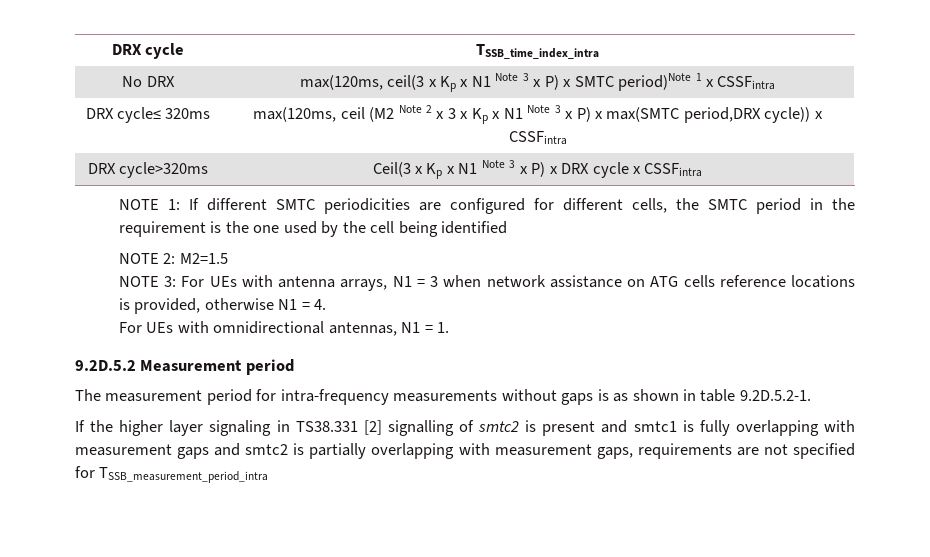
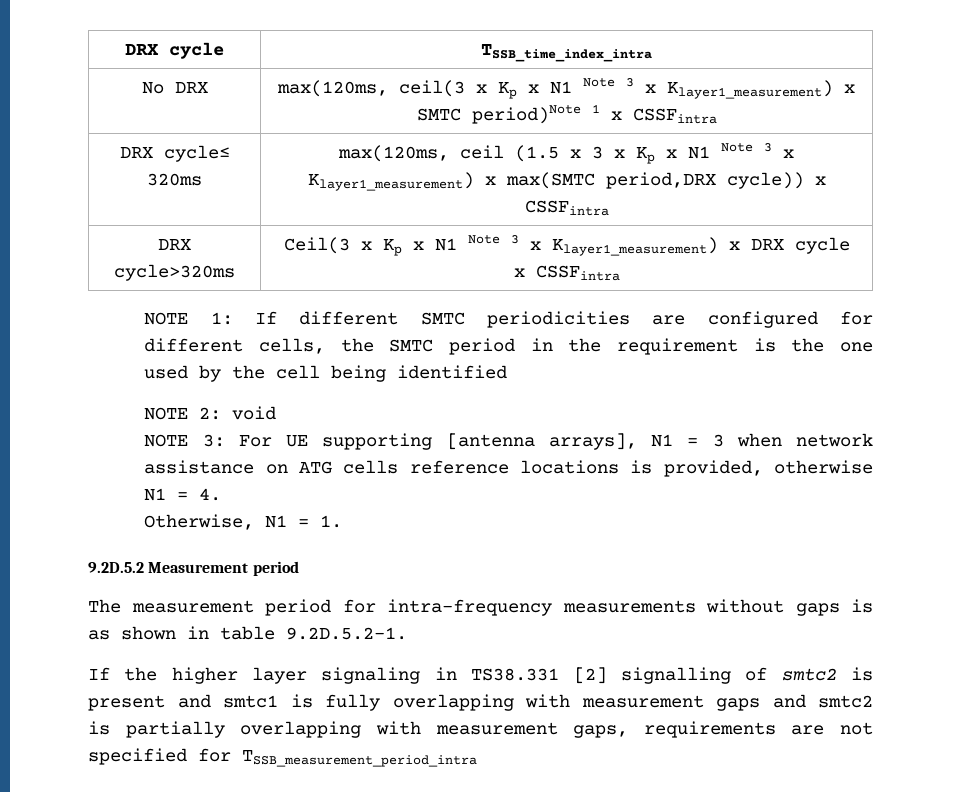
- No DRX | max(120ms, ceil(3 x Kp x N1 Note 3 x P) x SMTC period)Note 1 x CSSFintra
+ No DRX | max(120ms, ceil(3 x Kp x N1 Note 3 x Klayer1_measurement) x SMTC period)Note 1 x CSSFintra
- DRX cycle≤ 320ms | max(120ms, ceil (M2 Note 2 x 3 x Kp x N1 Note 3 x P) x max(SMTC period,DRX cycle)) x CSSFintra
+ DRX cycle≤ 320ms | max(120ms, ceil (1.5 x 3 x Kp x N1 Note 3 x Klayer1_measurement) x max(SMTC period,DRX cycle)) x CSSFintra
- DRX cycle>320ms | Ceil(3 x Kp x N1 Note 3 x P) x DRX cycle x CSSFintra
+ DRX cycle>320ms | Ceil(3 x Kp x N1 Note 3 x Klayer1_measurement) x DRX cycle x CSSFintra
- NOTE 2: M2=1.5
+ NOTE 2: void
- NOTE 3: For UEs with antenna arrays, N1 = 3 when network assistance on ATG cells reference locations is provided, otherwise N1 = 4.
+ NOTE 3: For UE supporting [antenna arrays], N1 = 3 when network assistance on ATG cells reference locations is provided, otherwise N1 = 4.
- For UEs with omnidirectional antennas, N1 = 1.
+ Otherwise, N1 = 1.

